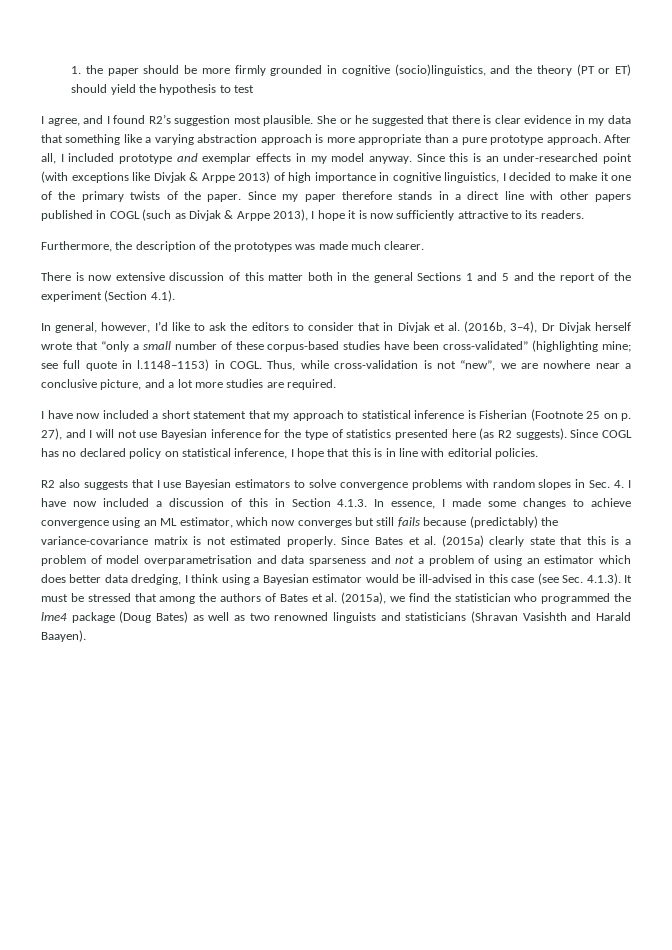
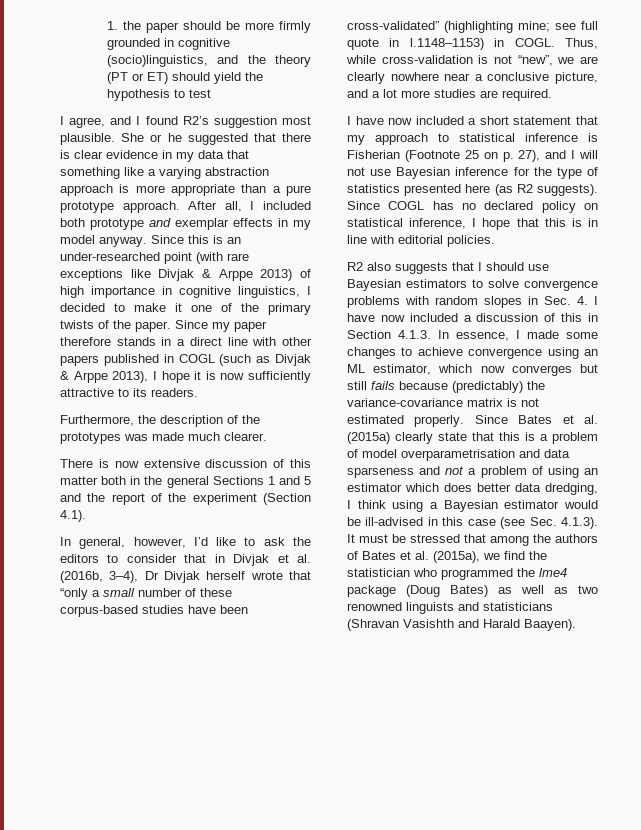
- After all, I included prototype and exemplar effects in my model anyway.
+ After all, I included both prototype and exemplar effects in my model anyway.
- Since this is an under-researched point (with exceptions like Divjak & Arppe 2013) of high importance in cognitive linguistics, I decided to make it one of the primary twists of the paper.
+ Since this is an under-researched point (with rare exceptions like Divjak & Arppe 2013) of high importance in cognitive linguistics, I decided to make it one of the primary twists of the paper.
- Thus, while cross-validation is not “new”, we are nowhere near a conclusive picture, and a lot more studies are required.
+ Thus, while cross-validation is not “new”, we are clearly nowhere near a conclusive picture, and a lot more studies are required.
- R2 also suggests that I use Bayesian estimators to solve convergence problems with random slopes in Sec. 4. I have now included a discussion of this in Section 4.1.3. In essence, I made some changes to achieve convergence using an ML estimator, which now converges but still fails because (predictably) the variance-covariance matrix is not estimated properly.
+ R2 also suggests that I should use Bayesian estimators to solve convergence problems with random slopes in Sec. 4. I have now included a discussion of this in Section 4.1.3. In essence, I made some changes to achieve convergence using an ML estimator, which now converges but still fails because (predictably) the variance-covariance matrix is not estimated properly.

